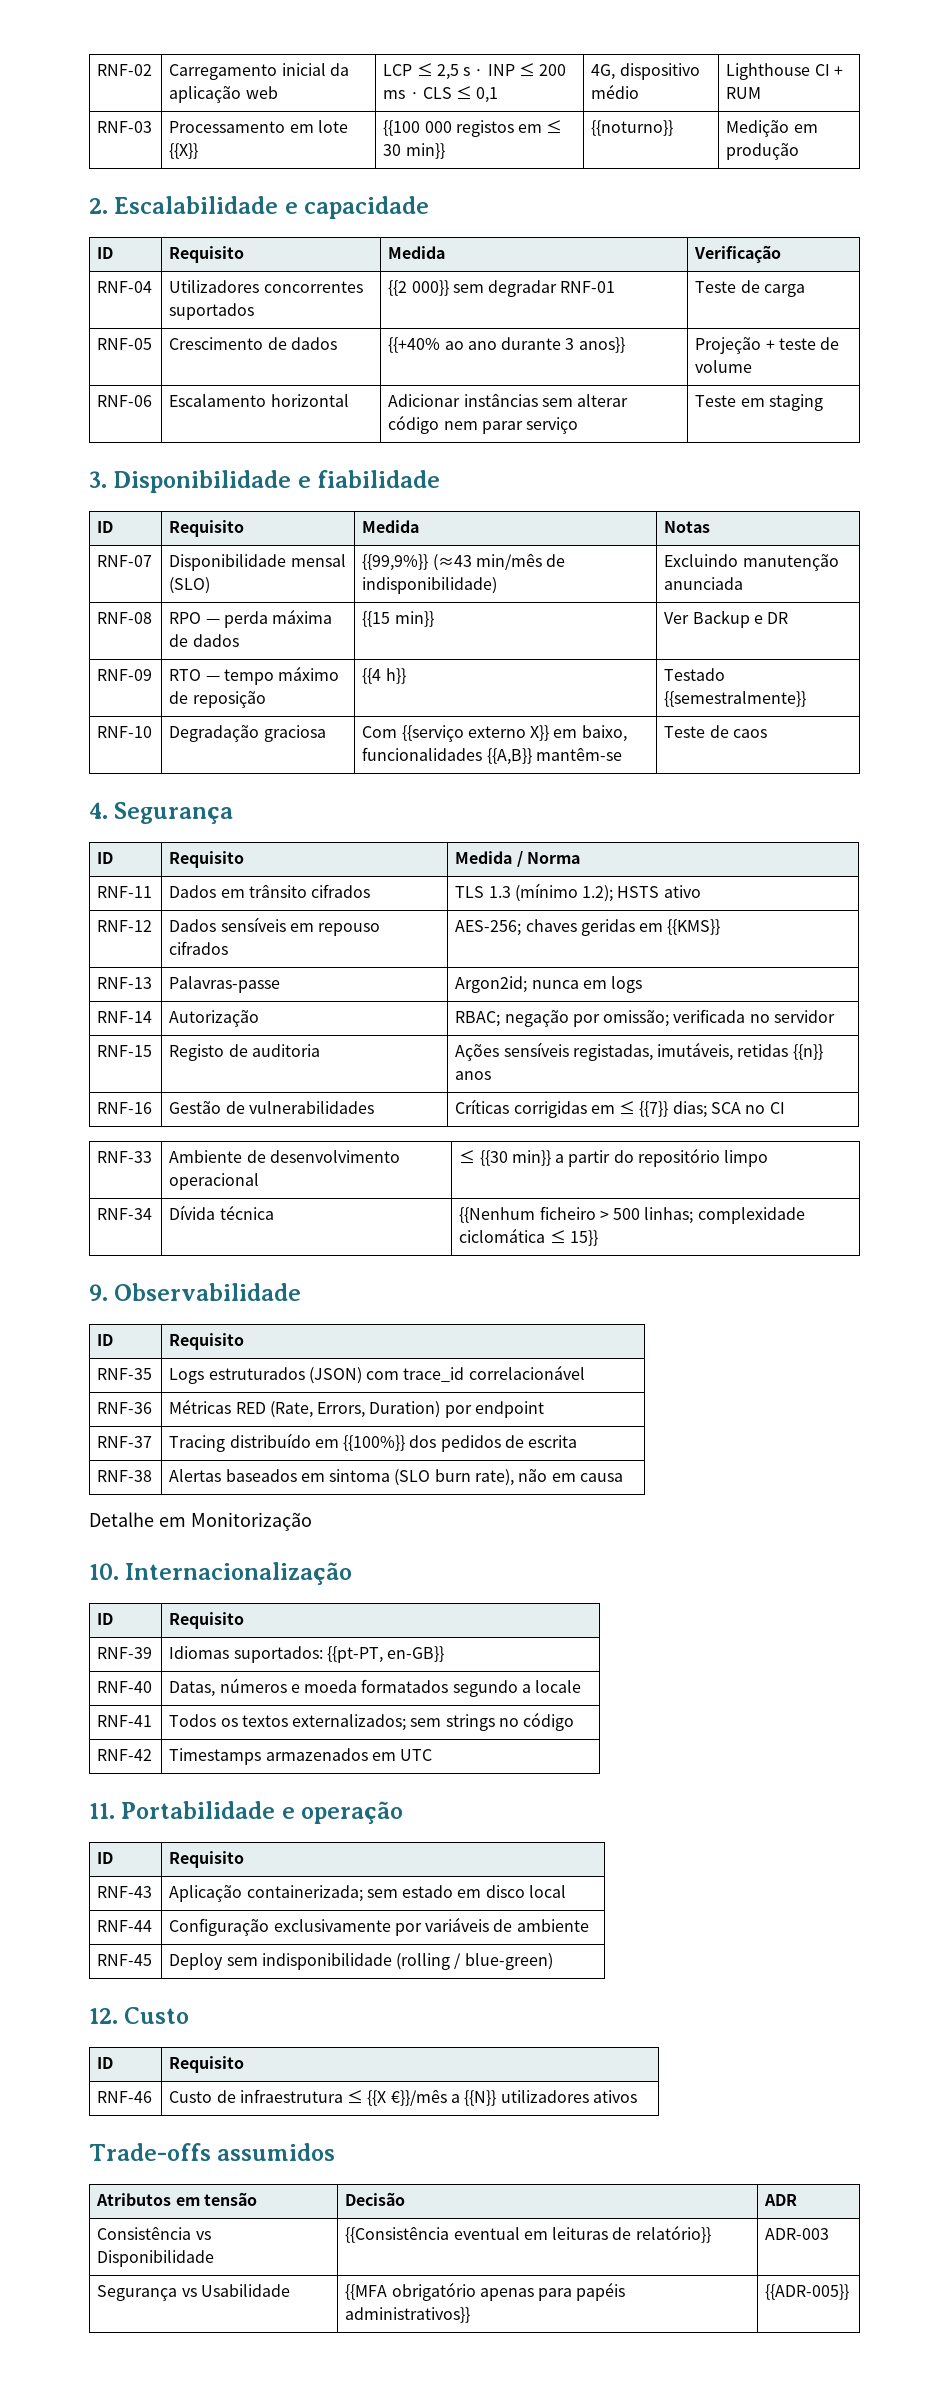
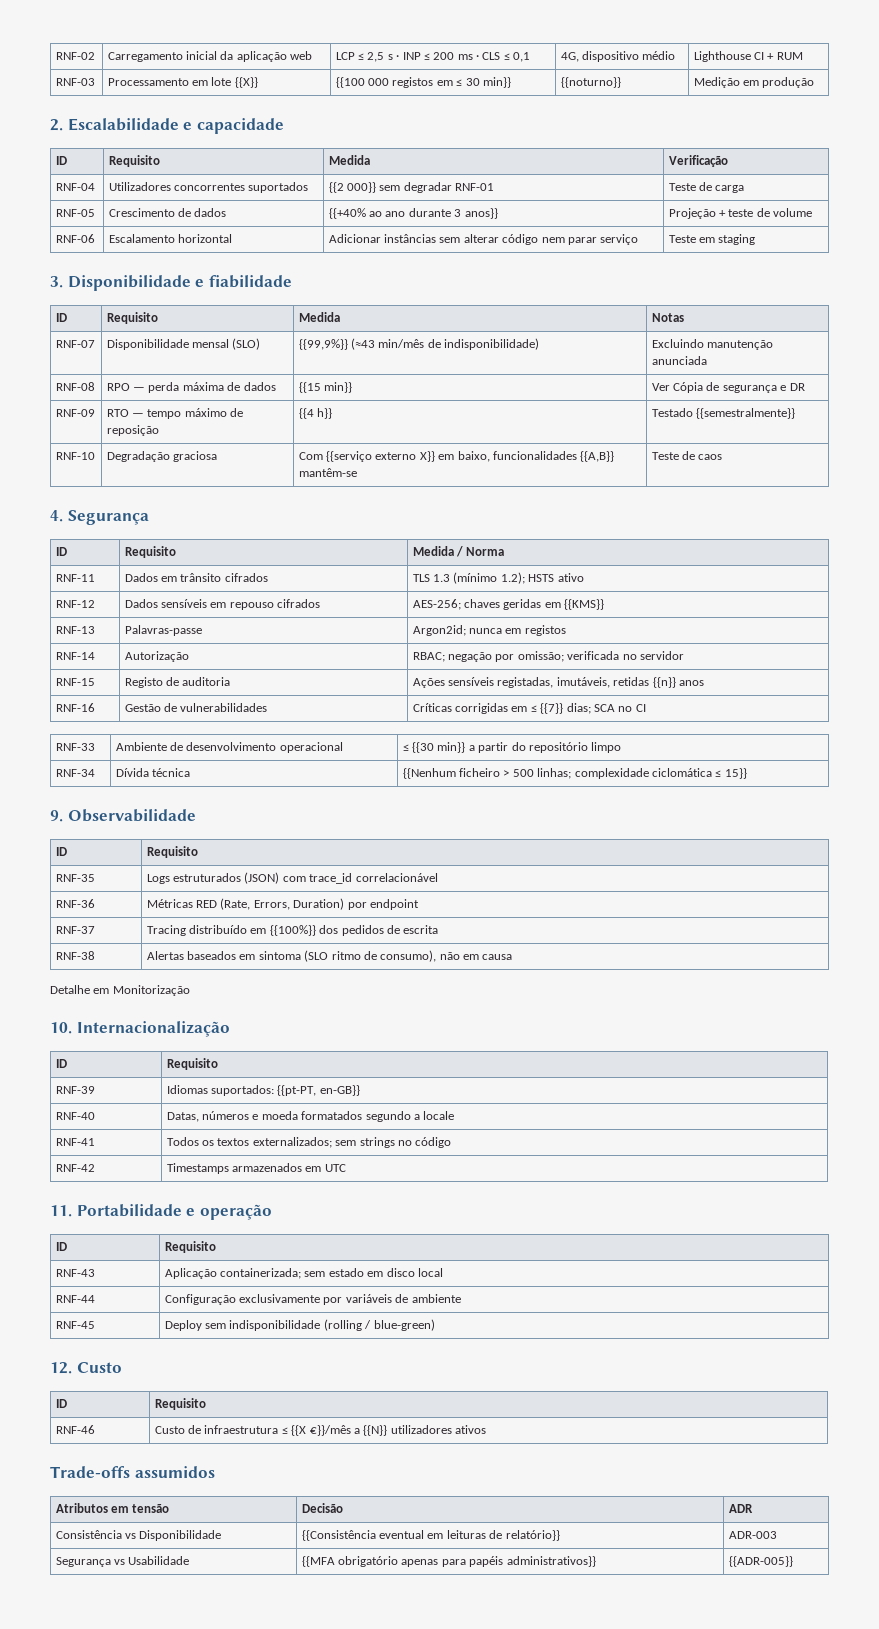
- RNF-08 | RPO — perda máxima de dados | {{15 min}} | Ver Backup e DR
+ RNF-08 | RPO — perda máxima de dados | {{15 min}} | Ver Cópia de segurança e DR
- RNF-13 | Palavras-passe | Argon2id; nunca em logs
+ RNF-13 | Palavras-passe | Argon2id; nunca em registos
- RNF-38 | Alertas baseados em sintoma (SLO burn rate), não em causa
+ RNF-38 | Alertas baseados em sintoma (SLO ritmo de consumo), não em causa

